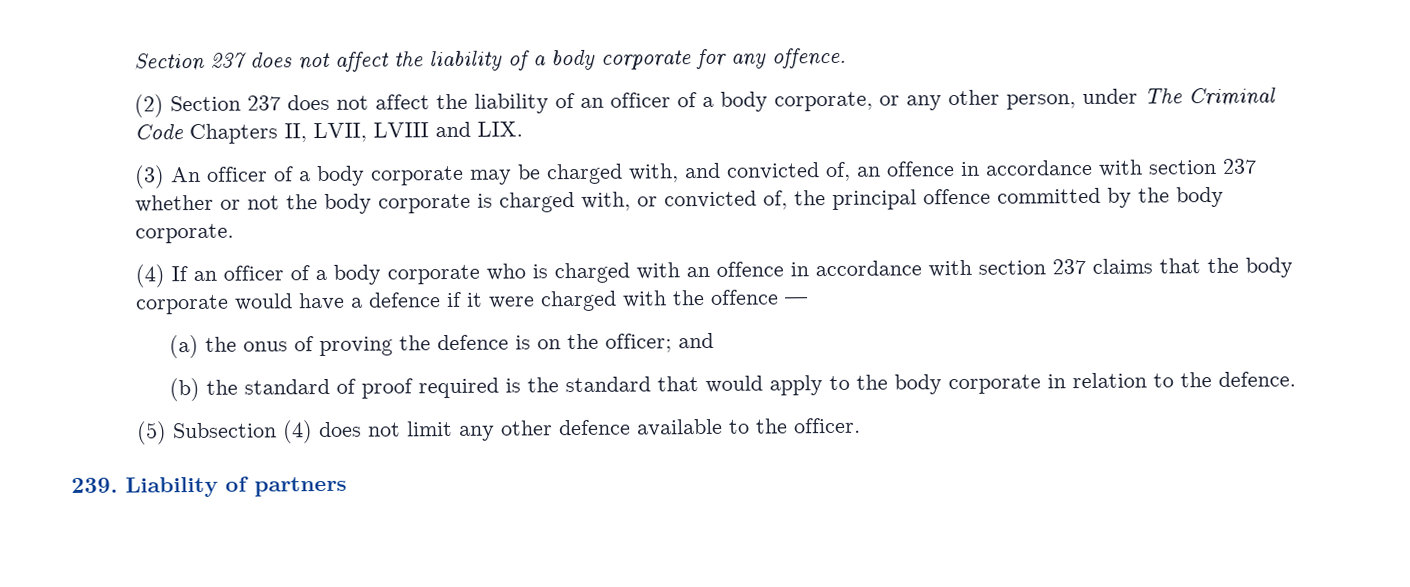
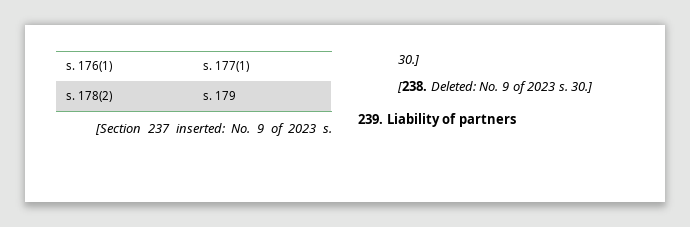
- Section 237 does not affect the liability of a body corporate for any offence.
- (2) Section 237 does not affect the liability of an officer of a body corporate, or any other person, under The Criminal Code Chapters II, LVII, LVIII and LIX.
- (3) An officer of a body corporate may be charged with, and convicted of, an offence in accordance with section 237 whether or not the body corporate is charged with, or convicted of, the principal offence committed by the body corporate.
- (4) If an officer of a body corporate who is charged with an offence in accordance with section 237 claims that the body corporate would have a defence if it were charged with the offence —
- (a) the onus of proving the defence is on the officer; and
- (b) the standard of proof required is the standard that would apply to the body corporate in relation to the defence.
- (5) Subsection (4) does not limit any other defence available to the officer.
+ s. 176(1) | s. 177(1)
+ s. 178(2) | s. 179
+ [Section 237 inserted: No. 9 of 2023 s. 30.]
+ [238. Deleted: No. 9 of 2023 s. 30.]

